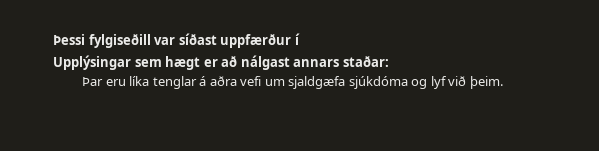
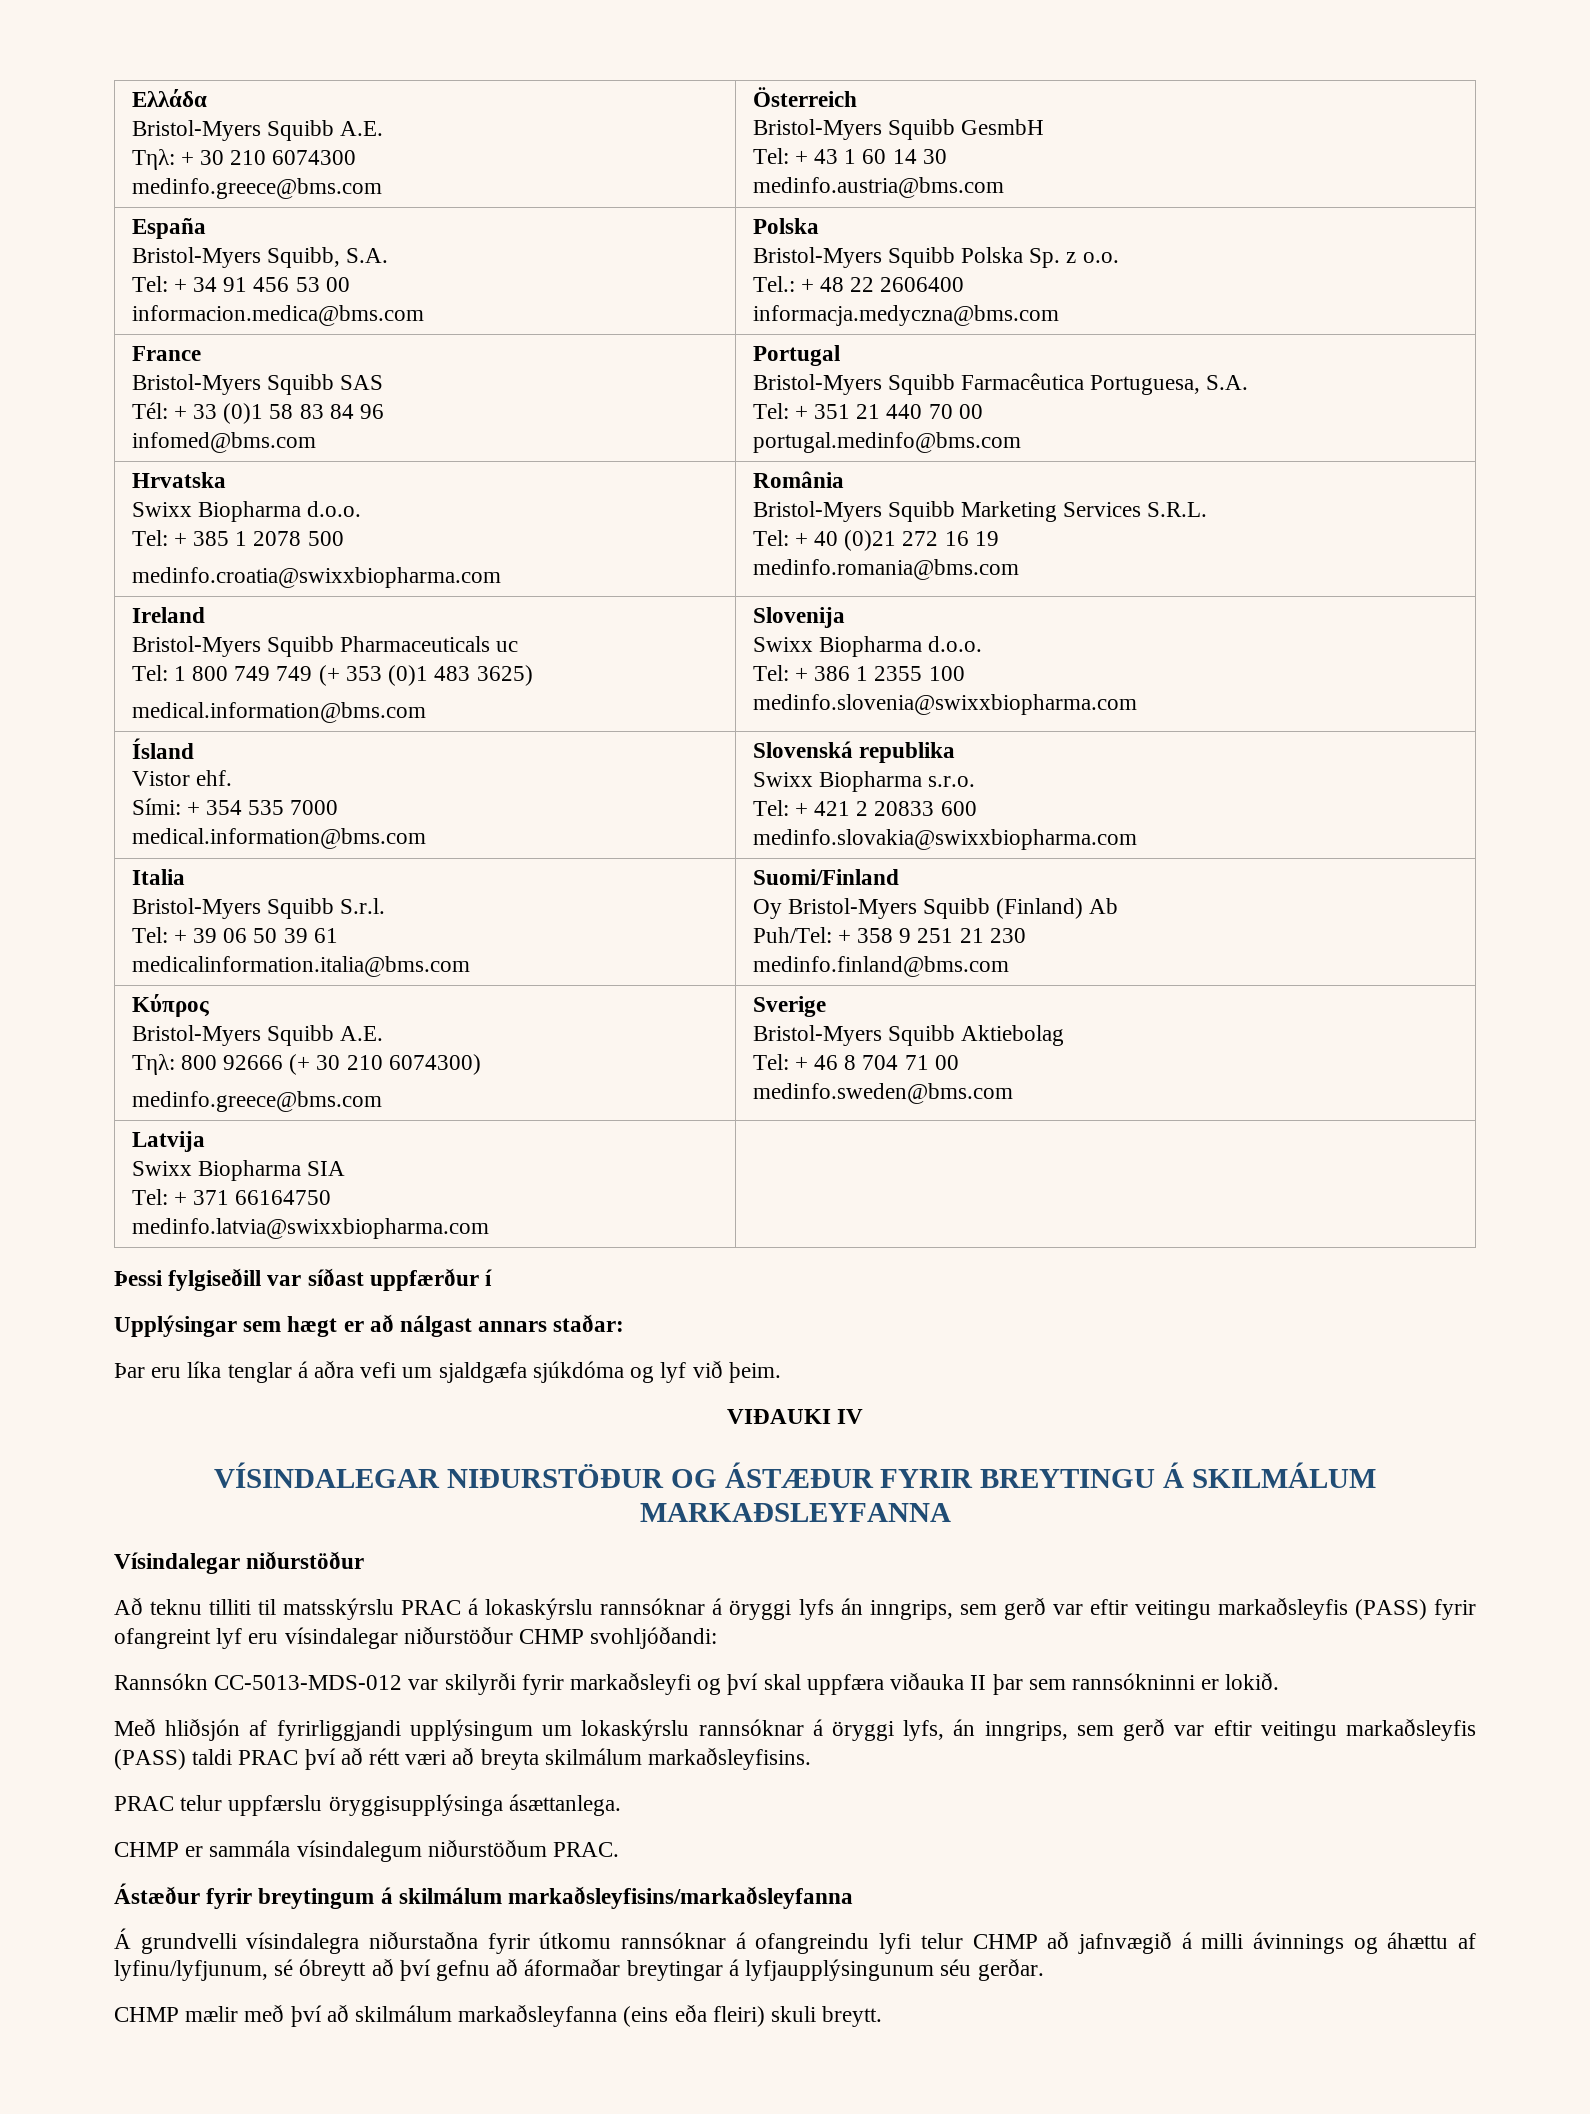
+ Ελλάδα
+ Bristol-Myers Squibb A.E.
+ Τηλ: + 30 210 6074300
+ medinfo.greece@bms.com | Österreich
+ Bristol-Myers Squibb GesmbH
+ Tel: + 43 1 60 14 30
+ medinfo.austria@bms.com
+ España
+ Bristol-Myers Squibb, S.A.
+ Tel: + 34 91 456 53 00
+ informacion.medica@bms.com | Polska
+ Bristol-Myers Squibb Polska Sp. z o.o.
+ Tel.: + 48 22 2606400
+ informacja.medyczna@bms.com
+ France
+ Bristol-Myers Squibb SAS
+ Tél: + 33 (0)1 58 83 84 96
+ infomed@bms.com | Portugal
+ Bristol-Myers Squibb Farmacêutica Portuguesa, S.A.
+ Tel: + 351 21 440 70 00
+ portugal.medinfo@bms.com
+ Hrvatska
+ Swixx Biopharma d.o.o.
+ Tel: + 385 1 2078 500
+ medinfo.croatia@swixxbiopharma.com | România
+ Bristol-Myers Squibb Marketing Services S.R.L.
+ Tel: + 40 (0)21 272 16 19
+ medinfo.romania@bms.com
+ Ireland
+ Bristol-Myers Squibb Pharmaceuticals uc
+ Tel: 1 800 749 749 (+ 353 (0)1 483 3625)
+ medical.information@bms.com | Slovenija
+ Swixx Biopharma d.o.o.
+ Tel: + 386 1 2355 100
+ medinfo.slovenia@swixxbiopharma.com
+ Ísland
+ Vistor ehf.
+ Sími: + 354 535 7000
+ medical.information@bms.com | Slovenská republika
+ Swixx Biopharma s.r.o.
+ Tel: + 421 2 20833 600
+ medinfo.slovakia@swixxbiopharma.com
+ Italia
+ Bristol-Myers Squibb S.r.l.
+ Tel: + 39 06 50 39 61
+ medicalinformation.italia@bms.com | Suomi/Finland
+ Oy Bristol-Myers Squibb (Finland) Ab
+ Puh/Tel: + 358 9 251 21 230
+ medinfo.finland@bms.com
+ Κύπρος
+ Bristol-Myers Squibb A.E.
+ Τηλ: 800 92666 (+ 30 210 6074300)
+ medinfo.greece@bms.com | Sverige
+ Bristol-Myers Squibb Aktiebolag
+ Tel: + 46 8 704 71 00
+ medinfo.sweden@bms.com
+ Latvija
+ Swixx Biopharma SIA
+ Tel: + 371 66164750
+ medinfo.latvia@swixxbiopharma.com |
+ VIÐAUKI IV
+ VÍSINDALEGAR NIÐURSTÖÐUR OG ÁSTÆÐUR FYRIR BREYTINGU Á SKILMÁLUM MARKAÐSLEYFANNA
+ Vísindalegar niðurstöður
+ Að teknu tilliti til matsskýrslu PRAC á lokaskýrslu rannsóknar á öryggi lyfs án inngrips, sem gerð var eftir veitingu markaðsleyfis (PASS) fyrir ofangreint lyf eru vísindalegar niðurstöður CHMP svohljóðandi:
+ Rannsókn CC-5013-MDS-012 var skilyrði fyrir markaðsleyfi og því skal uppfæra viðauka II þar sem rannsókninni er lokið.
+ Með hliðsjón af fyrirliggjandi upplýsingum um lokaskýrslu rannsóknar á öryggi lyfs, án inngrips, sem gerð var eftir veitingu markaðsleyfis (PASS) taldi PRAC því að rétt væri að breyta skilmálum markaðsleyfisins.
+ PRAC telur uppfærslu öryggisupplýsinga ásættanlega.
+ CHMP er sammála vísindalegum niðurstöðum PRAC.
+ Ástæður fyrir breytingum á skilmálum markaðsleyfisins/markaðsleyfanna
+ Á grundvelli vísindalegra niðurstaðna fyrir útkomu rannsóknar á ofangreindu lyfi telur CHMP að jafnvægið á milli ávinnings og áhættu af lyfinu/lyfjunum, sé óbreytt að því gefnu að áformaðar breytingar á lyfjaupplýsingunum séu gerðar.
+ CHMP mælir með því að skilmálum markaðsleyfanna (eins eða fleiri) skuli breytt.

